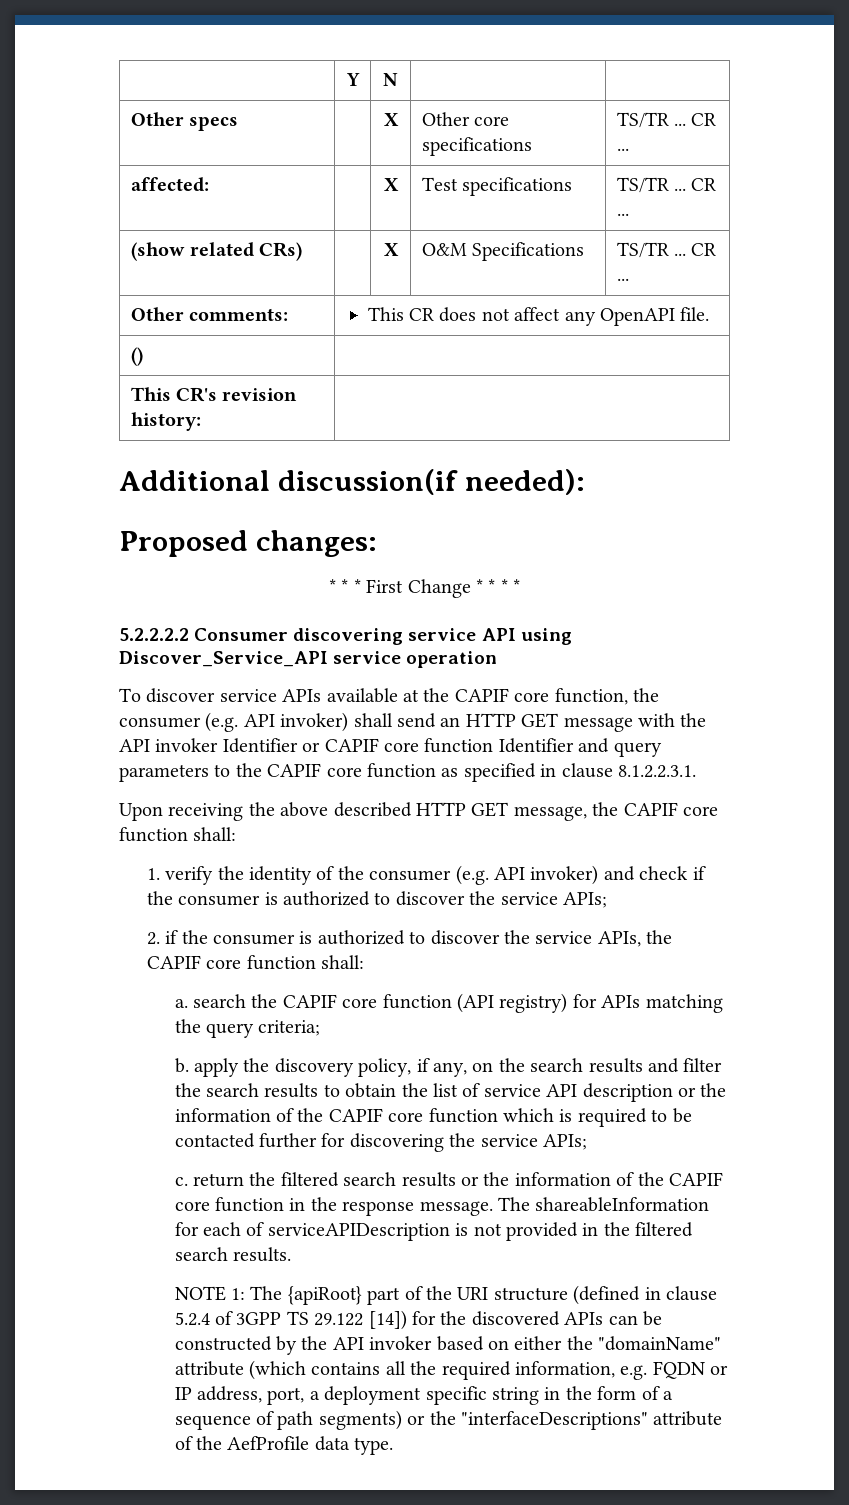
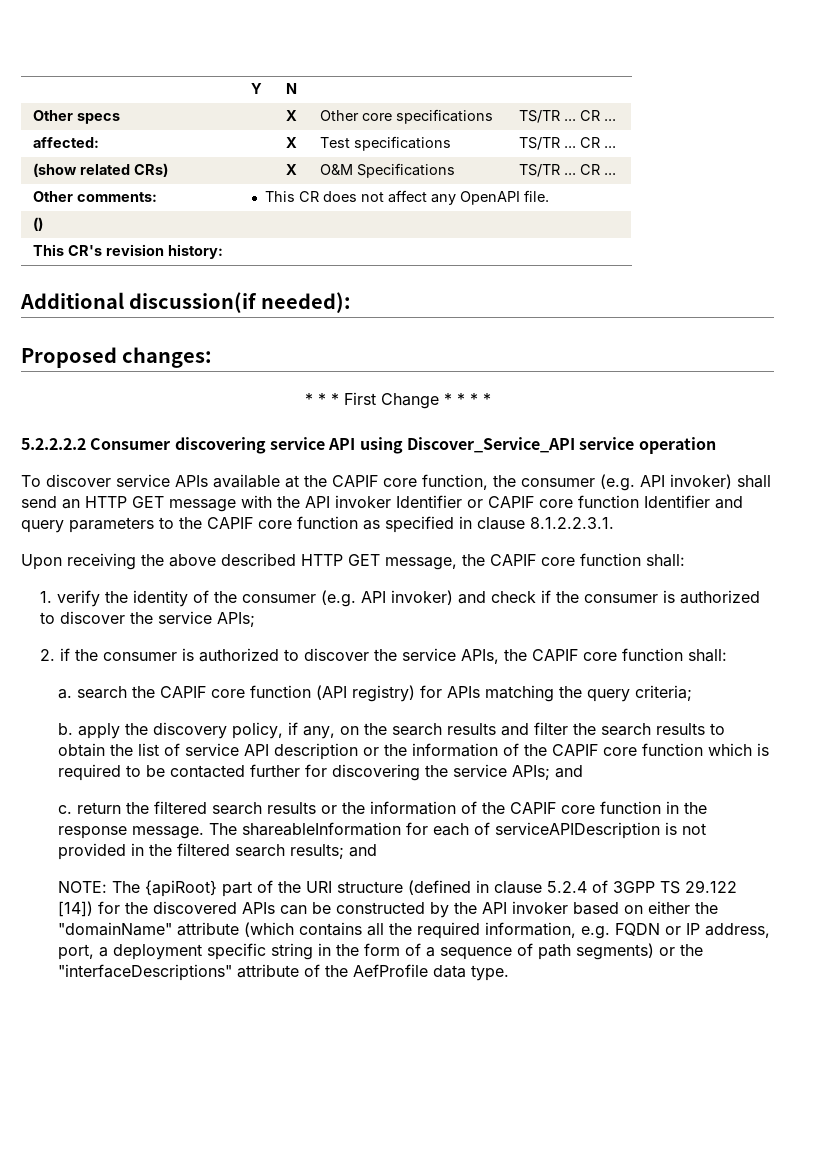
- b. apply the discovery policy, if any, on the search results and filter the search results to obtain the list of service API description or the information of the CAPIF core function which is required to be contacted further for discovering the service APIs;
+ b. apply the discovery policy, if any, on the search results and filter the search results to obtain the list of service API description or the information of the CAPIF core function which is required to be contacted further for discovering the service APIs; and
- The shareableInformation for each of serviceAPIDescription is not provided in the filtered search results.
- NOTE 1:
+ The shareableInformation for each of serviceAPIDescription is not provided in the filtered search results; and
+ NOTE:

